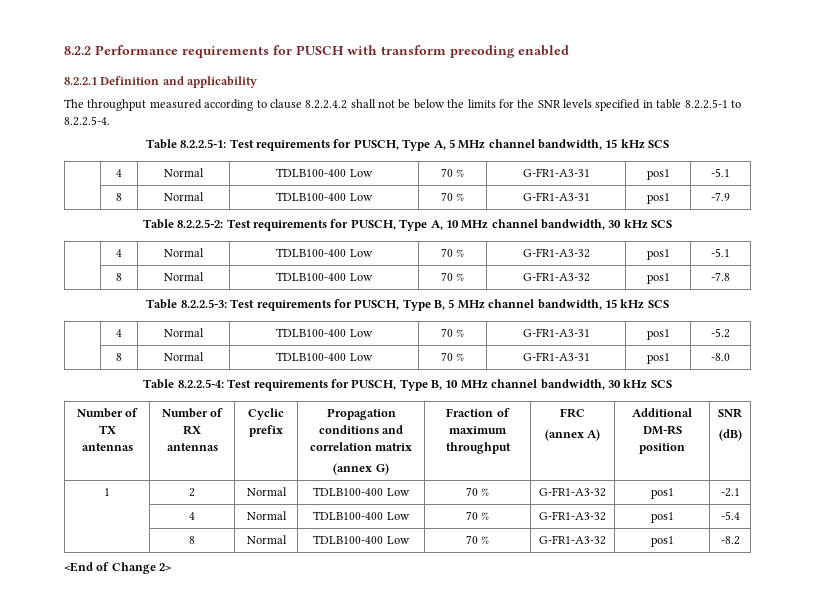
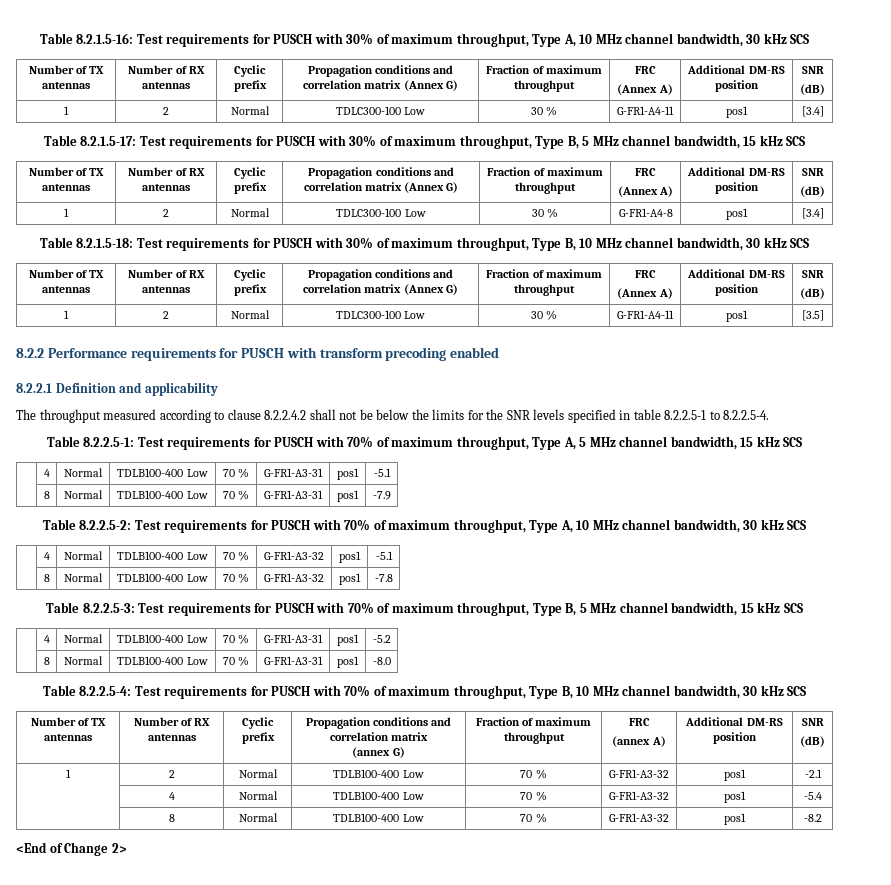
+ Table 8.2.1.5-16: Test requirements for PUSCH with 30% of maximum throughput, Type A, 10 MHz channel bandwidth, 30 kHz SCS
+ Number of TX antennas | Number of RX antennas | Cyclic prefix | Propagation conditions and correlation matrix (Annex G) | Fraction of maximum throughput | FRC
+ (Annex A) | Additional DM-RS position | SNR
+ (dB)
+ 1 | 2 | Normal | TDLC300-100 Low | 30 % | G-FR1-A4-11 | pos1 | [3.4]
+ Table 8.2.1.5-17: Test requirements for PUSCH with 30% of maximum throughput, Type B, 5 MHz channel bandwidth, 15 kHz SCS
+ Number of TX antennas | Number of RX antennas | Cyclic prefix | Propagation conditions and correlation matrix (Annex G) | Fraction of maximum throughput | FRC
+ (Annex A) | Additional DM-RS position | SNR
+ (dB)
+ 1 | 2 | Normal | TDLC300-100 Low | 30 % | G-FR1-A4-8 | pos1 | [3.4]
+ Table 8.2.1.5-18: Test requirements for PUSCH with 30% of maximum throughput, Type B, 10 MHz channel bandwidth, 30 kHz SCS
+ Number of TX antennas | Number of RX antennas | Cyclic prefix | Propagation conditions and correlation matrix (Annex G) | Fraction of maximum throughput | FRC
+ (Annex A) | Additional DM-RS position | SNR
+ (dB)
+ 1 | 2 | Normal | TDLC300-100 Low | 30 % | G-FR1-A4-11 | pos1 | [3.5]
- Table 8.2.2.5-1: Test requirements for PUSCH, Type A, 5 MHz channel bandwidth, 15 kHz SCS
+ Table 8.2.2.5-1: Test requirements for PUSCH with 70% of maximum throughput, Type A, 5 MHz channel bandwidth, 15 kHz SCS
- Table 8.2.2.5-2: Test requirements for PUSCH, Type A, 10 MHz channel bandwidth, 30 kHz SCS
+ Table 8.2.2.5-2: Test requirements for PUSCH with 70% of maximum throughput, Type A, 10 MHz channel bandwidth, 30 kHz SCS
- Table 8.2.2.5-3: Test requirements for PUSCH, Type B, 5 MHz channel bandwidth, 15 kHz SCS
+ Table 8.2.2.5-3: Test requirements for PUSCH with 70% of maximum throughput, Type B, 5 MHz channel bandwidth, 15 kHz SCS
- Table 8.2.2.5-4: Test requirements for PUSCH, Type B, 10 MHz channel bandwidth, 30 kHz SCS
+ Table 8.2.2.5-4: Test requirements for PUSCH with 70% of maximum throughput, Type B, 10 MHz channel bandwidth, 30 kHz SCS

